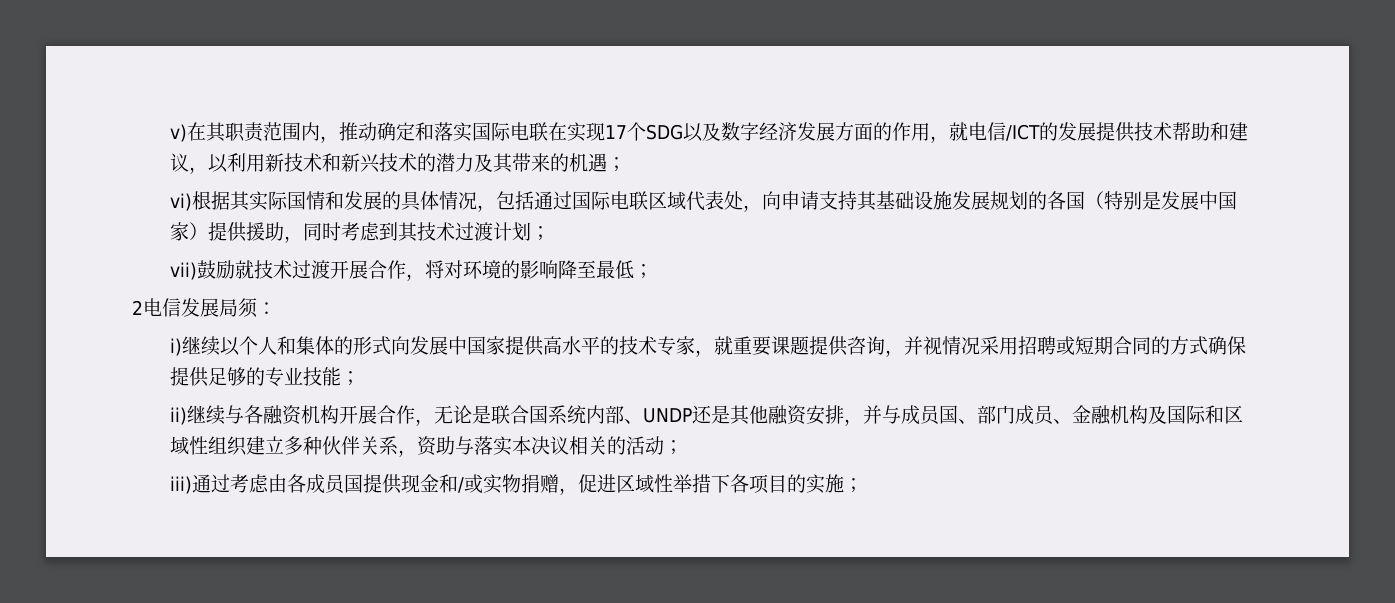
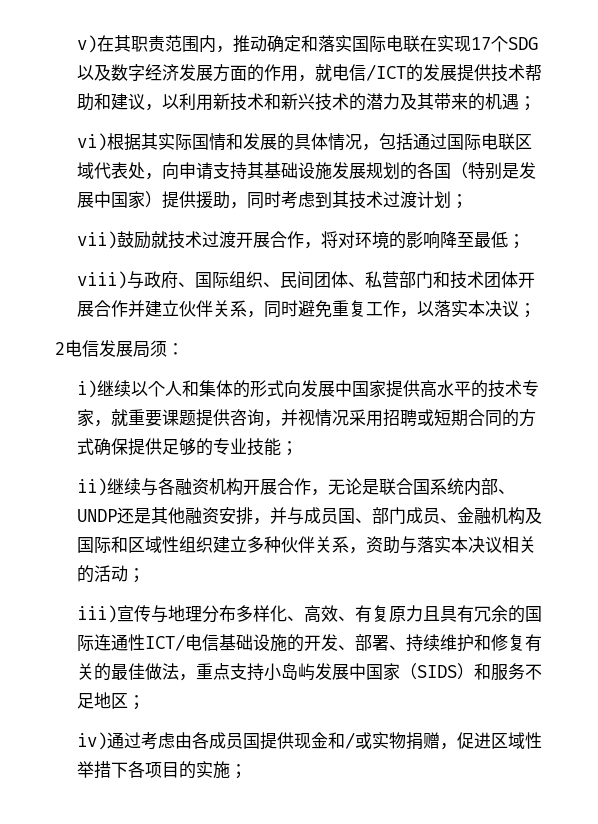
+ viii)与政府、国际组织、民间团体、私营部门和技术团体开展合作并建立伙伴关系，同时避免重复工作，以落实本决议；
- iii)通过考虑由各成员国提供现金和/或实物捐赠，促进区域性举措下各项目的实施；
+ iii)宣传与地理分布多样化、高效、有复原力且具有冗余的国际连通性ICT/电信基础设施的开发、部署、持续维护和修复有关的最佳做法，重点支持小岛屿发展中国家（SIDS）和服务不足地区；
+ iv)通过考虑由各成员国提供现金和/或实物捐赠，促进区域性举措下各项目的实施；

